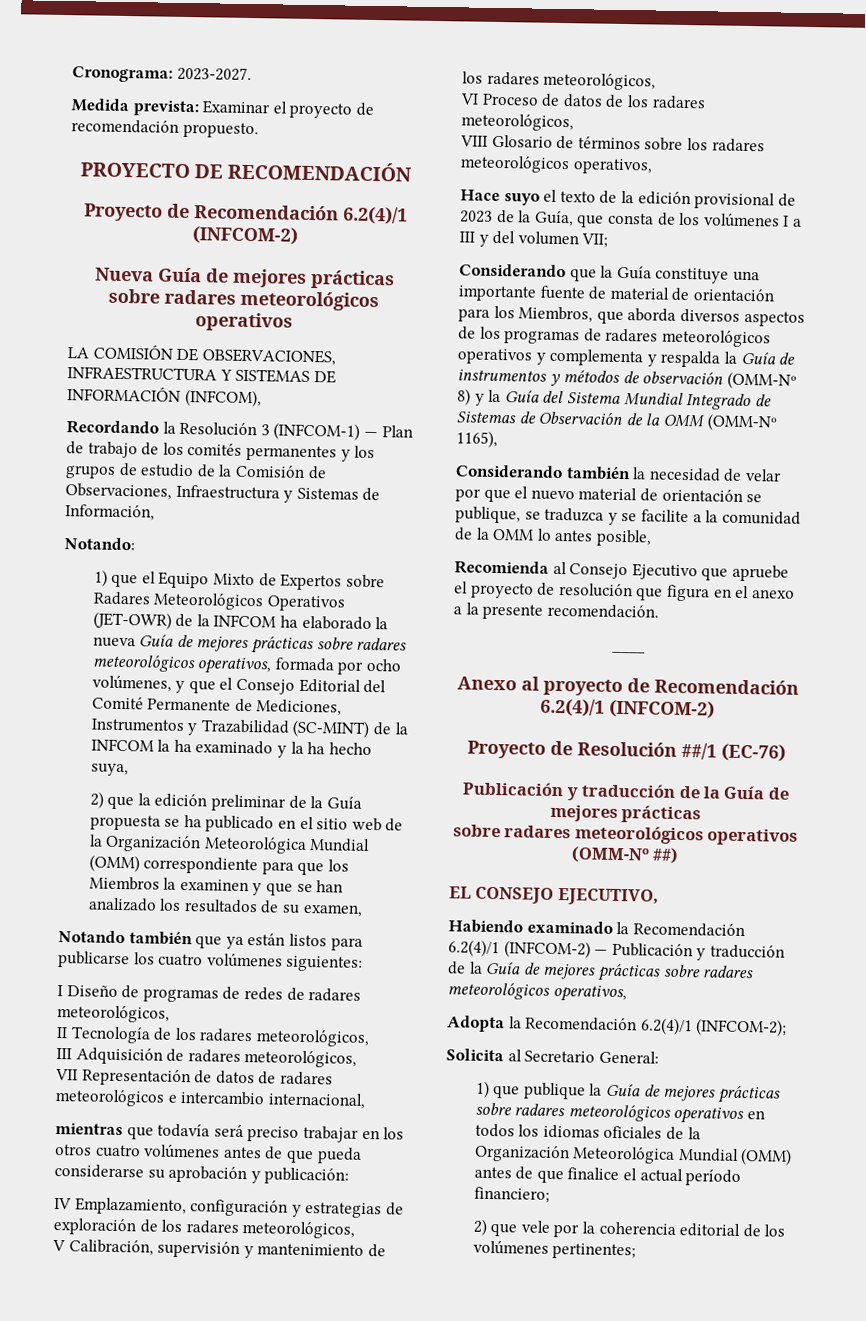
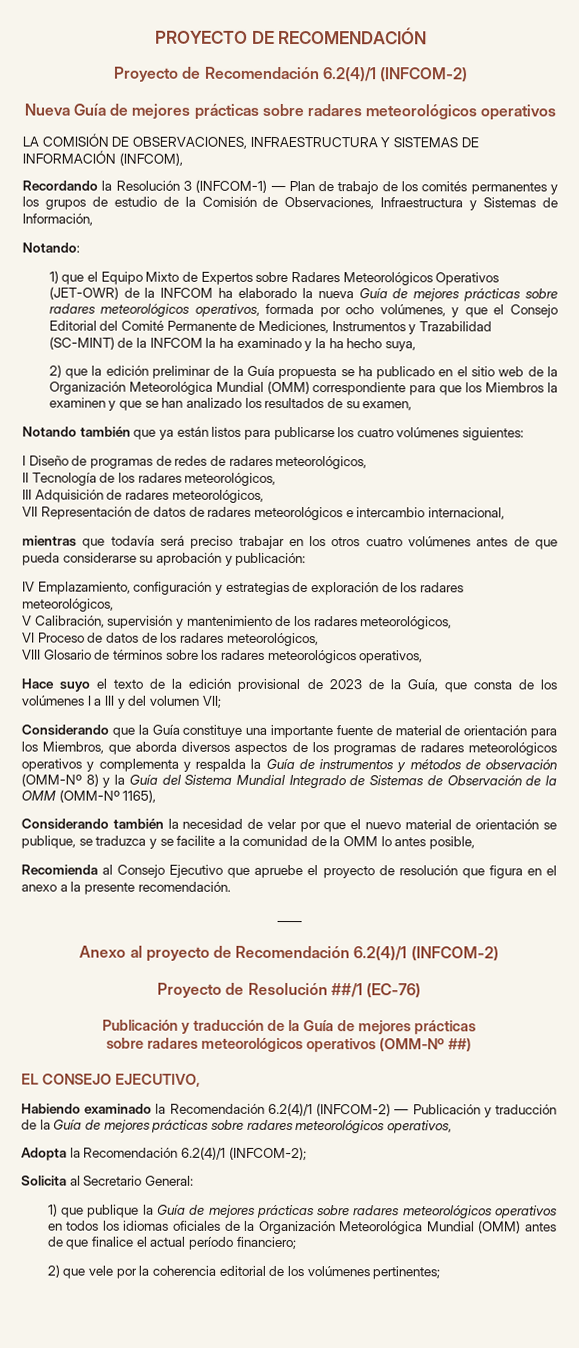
- Cronograma: 2023-2027.
- Medida prevista: Examinar el proyecto de recomendación propuesto.

